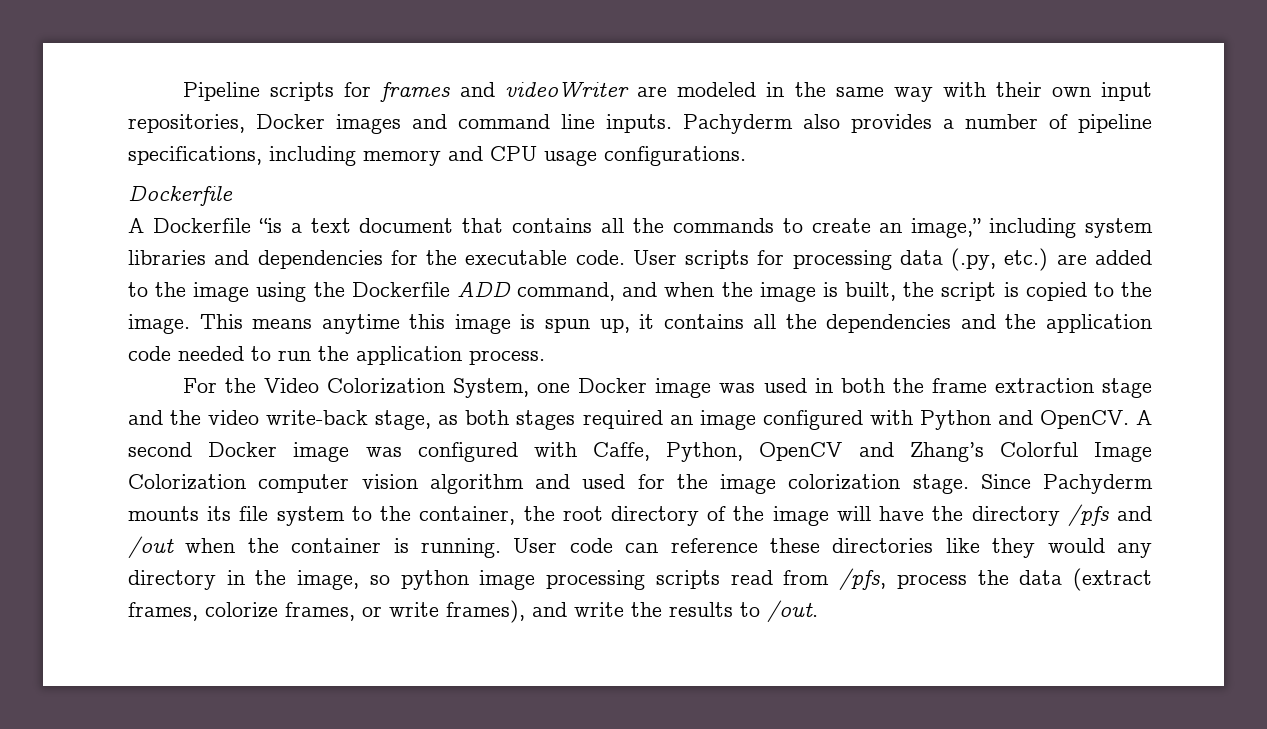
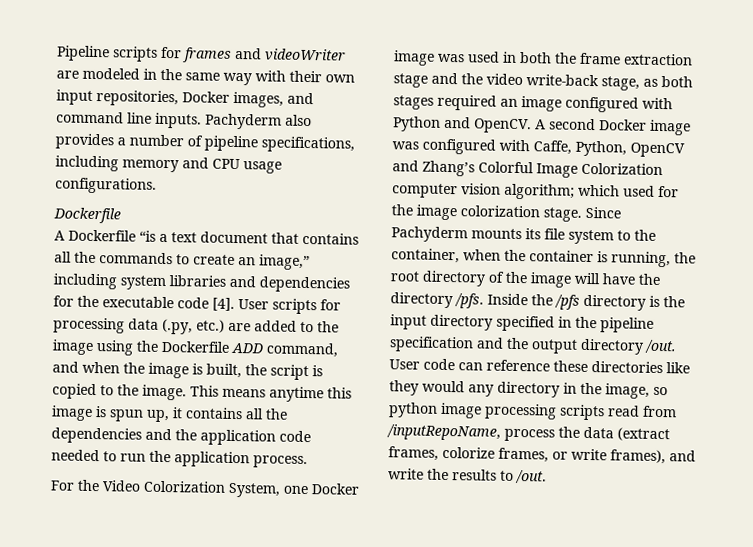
- Pipeline scripts for frames and videoWriter are modeled in the same way with their own input repositories, Docker images and command line inputs.
+ Pipeline scripts for frames and videoWriter are modeled in the same way with their own input repositories, Docker images, and command line inputs.
- A Dockerfile “is a text document that contains all the commands to create an image,” including system libraries and dependencies for the executable code.
+ A Dockerfile “is a text document that contains all the commands to create an image,” including system libraries and dependencies for the executable code [4].
- A second Docker image was configured with Caffe, Python, OpenCV and Zhang’s Colorful Image Colorization computer vision algorithm and used for the image colorization stage.
+ A second Docker image was configured with Caffe, Python, OpenCV and Zhang’s Colorful Image Colorization computer vision algorithm; which used for the image colorization stage.
- Since Pachyderm mounts its file system to the container, the root directory of the image will have the directory /pfs and /out when the container is running.
+ Since Pachyderm mounts its file system to the container, when the container is running, the root directory of the image will have the directory /pfs. Inside the /pfs directory is the input directory specified in the pipeline specification and the output directory /out.
- User code can reference these directories like they would any directory in the image, so python image processing scripts read from /pfs, process the data (extract frames, colorize frames, or write frames), and write the results to /out.
+ User code can reference these directories like they would any directory in the image, so python image processing scripts read from /inputRepoName, process the data (extract frames, colorize frames, or write frames), and write the results to /out.

